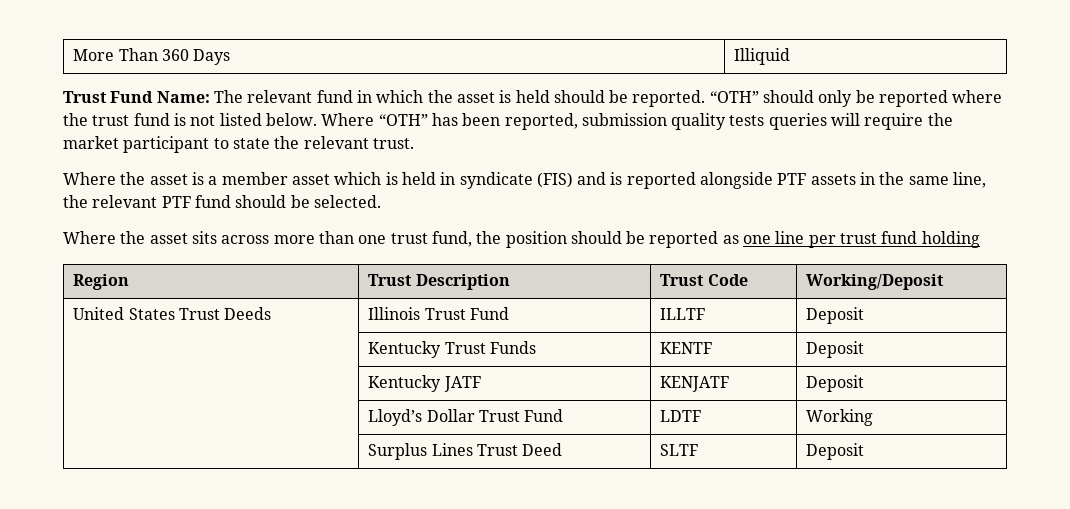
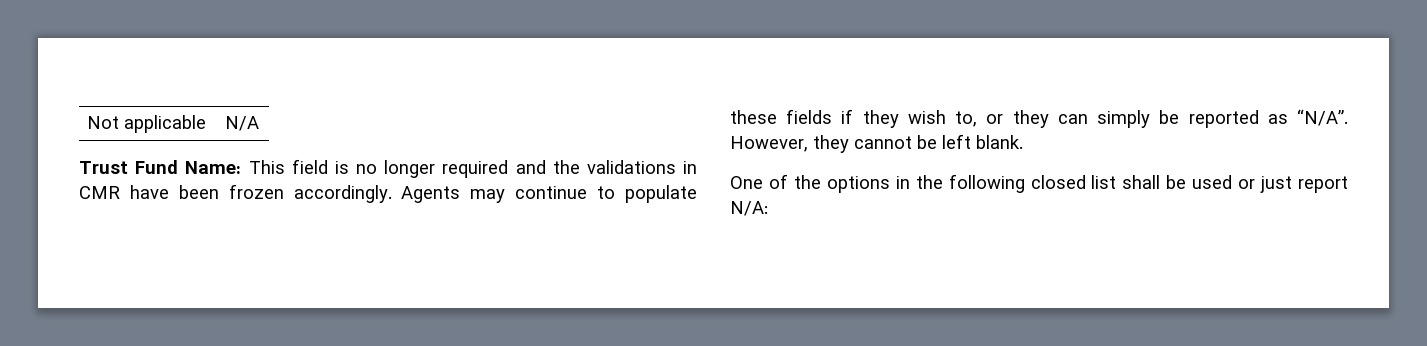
- More Than 360 Days | Illiquid
- Trust Fund Name: The relevant fund in which the asset is held should be reported. “OTH” should only be reported where the trust fund is not listed below. Where “OTH” has been reported, submission quality tests queries will require the market participant to state the relevant trust.
- Where the asset is a member asset which is held in syndicate (FIS) and is reported alongside PTF assets in the same line, the relevant PTF fund should be selected.
- Where the asset sits across more than one trust fund, the position should be reported as one line per trust fund holding
- Region | Trust Description | Trust Code | Working/Deposit
- United States Trust Deeds | Illinois Trust Fund | ILLTF | Deposit
- | Kentucky Trust Funds | KENTF | Deposit
- | Kentucky JATF | KENJATF | Deposit
- | Lloyd’s Dollar Trust Fund | LDTF | Working
- | Surplus Lines Trust Deed | SLTF | Deposit
+ Not applicable | N/A
+ Trust Fund Name: This field is no longer required and the validations in CMR have been frozen accordingly. Agents may continue to populate these fields if they wish to, or they can simply be reported as “N/A”. However, they cannot be left blank.
+ One of the options in the following closed list shall be used or just report N/A:

